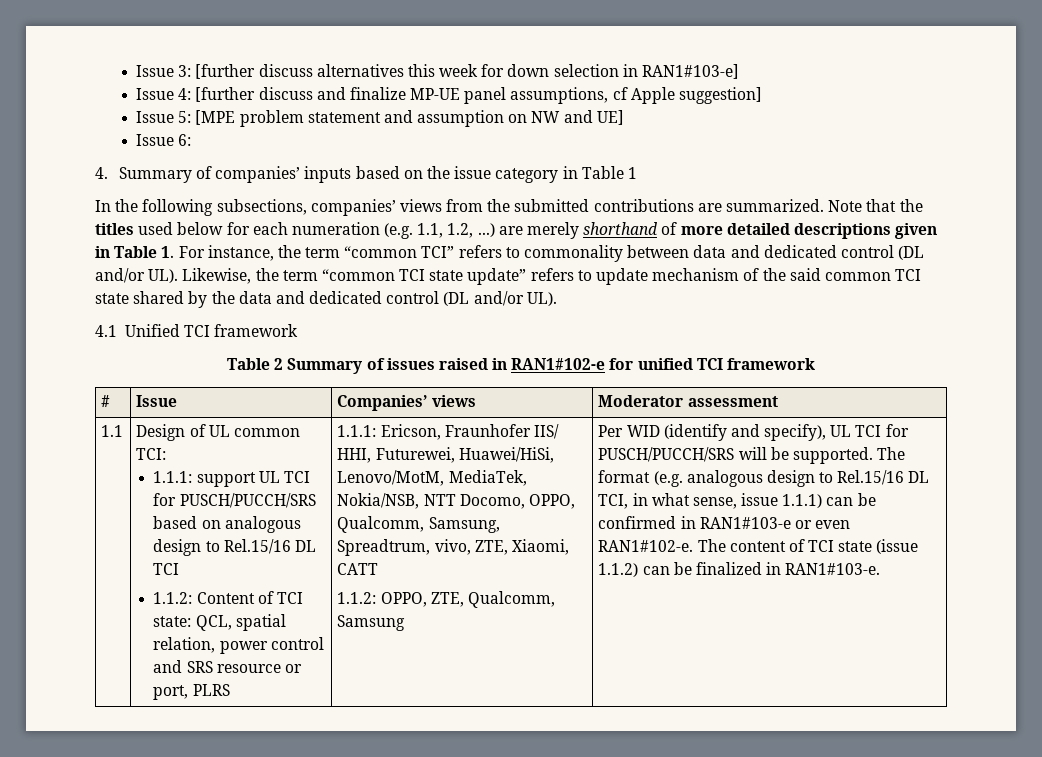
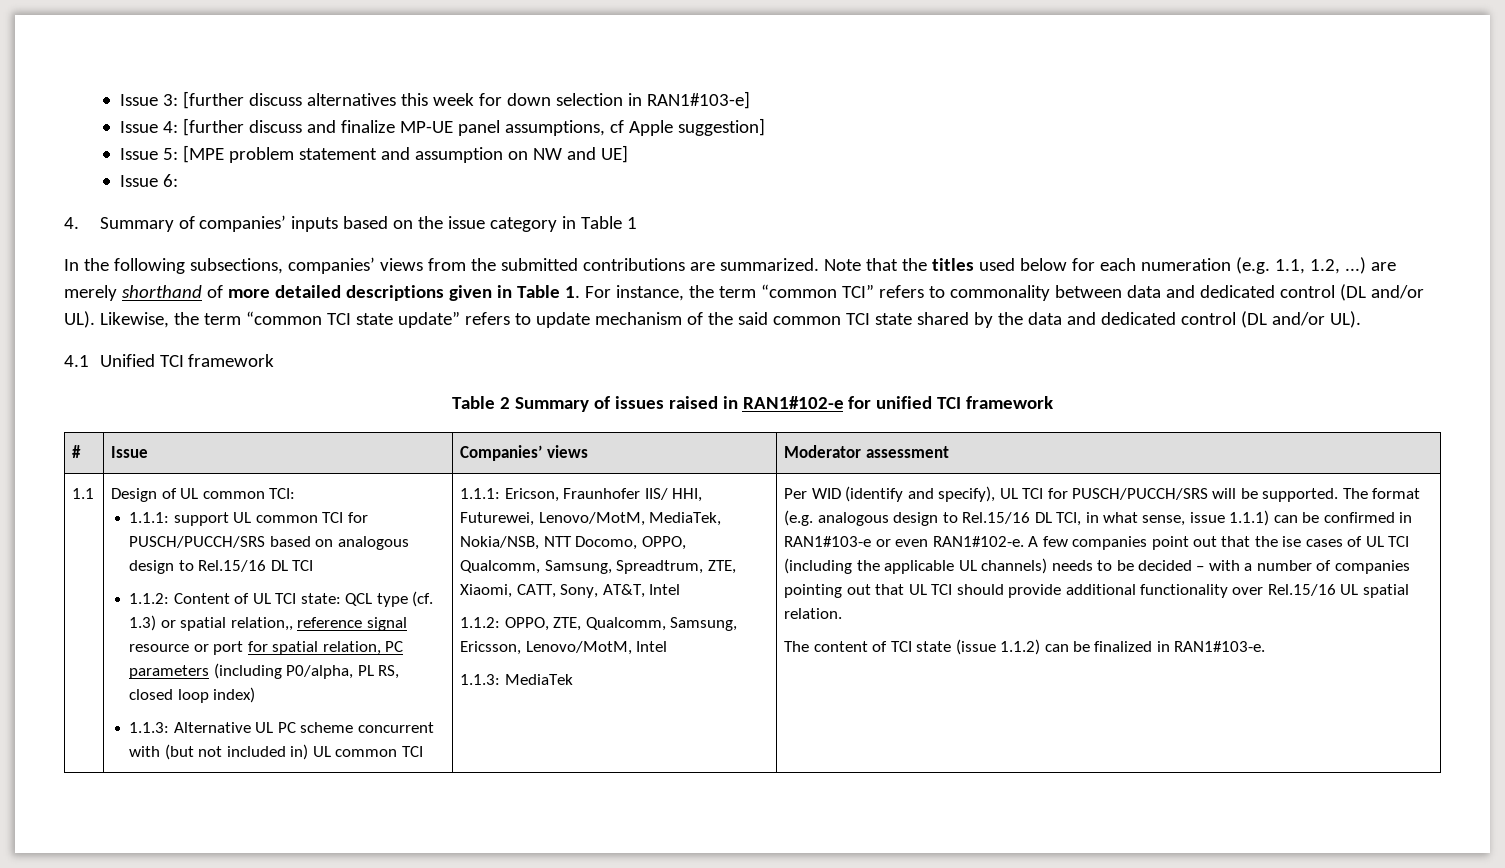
- 1.1.1: support UL TCI for PUSCH/PUCCH/SRS based on analogous design to Rel.15/16 DL TCI
+ 1.1.1: support UL common TCI for PUSCH/PUCCH/SRS based on analogous design to Rel.15/16 DL TCI
- 1.1.2: Content of TCI state: QCL, spatial relation, power control and SRS resource or port, PLRS
+ 1.1.2: Content of UL TCI state: QCL type (cf. 1.3) or spatial relation,, reference signal resource or port for spatial relation, PC parameters (including P0/alpha, PL RS, closed loop index)
+ 1.1.3: Alternative UL PC scheme concurrent with (but not included in) UL common TCI
- 1.1.1: Ericson, Fraunhofer IIS/ HHI, Futurewei, Huawei/HiSi, Lenovo/MotM, MediaTek, Nokia/NSB, NTT Docomo, OPPO, Qualcomm, Samsung, Spreadtrum, vivo, ZTE, Xiaomi, CATT
+ 1.1.1: Ericson, Fraunhofer IIS/ HHI, Futurewei, Lenovo/MotM, MediaTek, Nokia/NSB, NTT Docomo, OPPO, Qualcomm, Samsung, Spreadtrum, ZTE, Xiaomi, CATT, Sony, AT&T, Intel
- 1.1.2: OPPO, ZTE, Qualcomm, Samsung
+ 1.1.2: OPPO, ZTE, Qualcomm, Samsung, Ericsson, Lenovo/MotM, Intel
+ 1.1.3: MediaTek
- The format (e.g. analogous design to Rel.15/16 DL TCI, in what sense, issue 1.1.1) can be confirmed in RAN1#103-e or even RAN1#102-e. The content of TCI state (issue 1.1.2) can be finalized in RAN1#103-e.
+ The format (e.g. analogous design to Rel.15/16 DL TCI, in what sense, issue 1.1.1) can be confirmed in RAN1#103-e or even RAN1#102-e. A few companies point out that the ise cases of UL TCI (including the applicable UL channels) needs to be decided – with a number of companies pointing out that UL TCI should provide additional functionality over Rel.15/16 UL spatial relation.
+ The content of TCI state (issue 1.1.2) can be finalized in RAN1#103-e.

